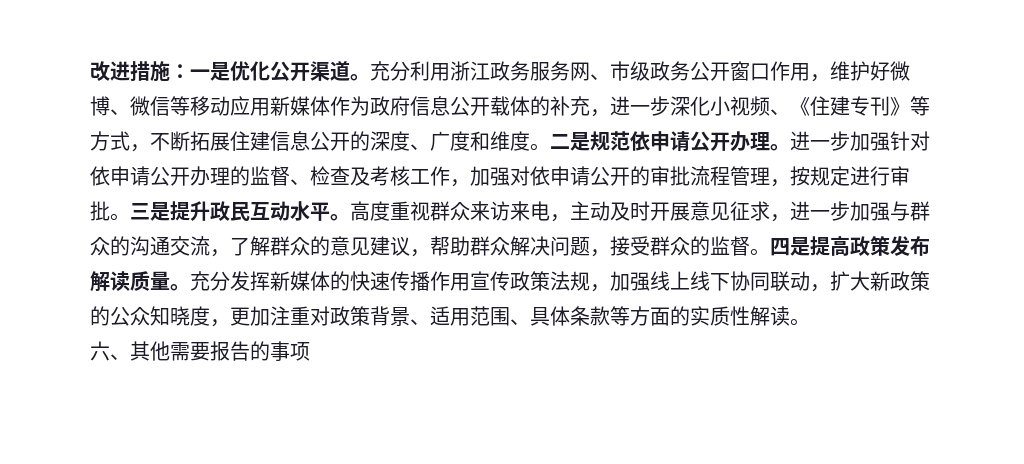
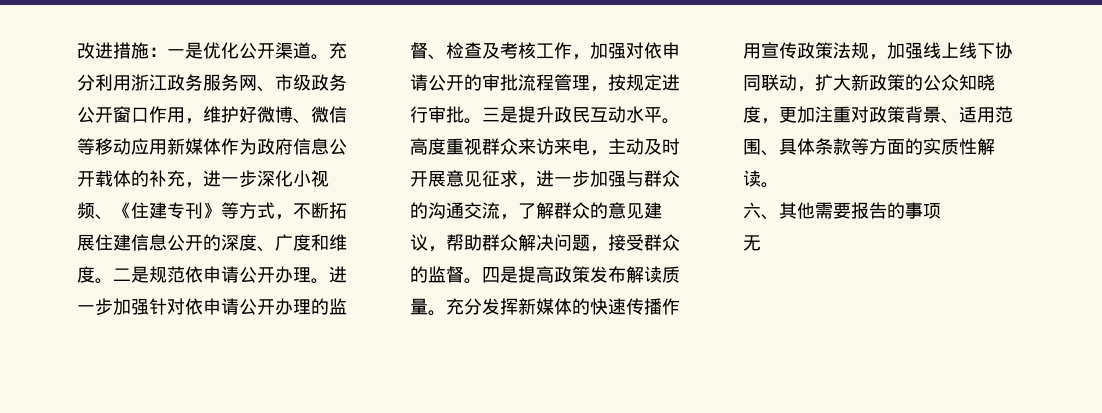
+ 无

